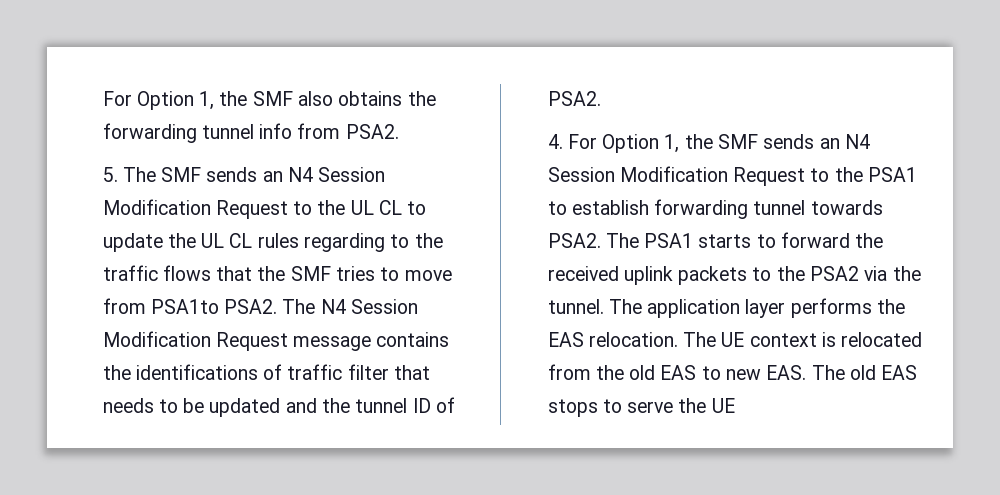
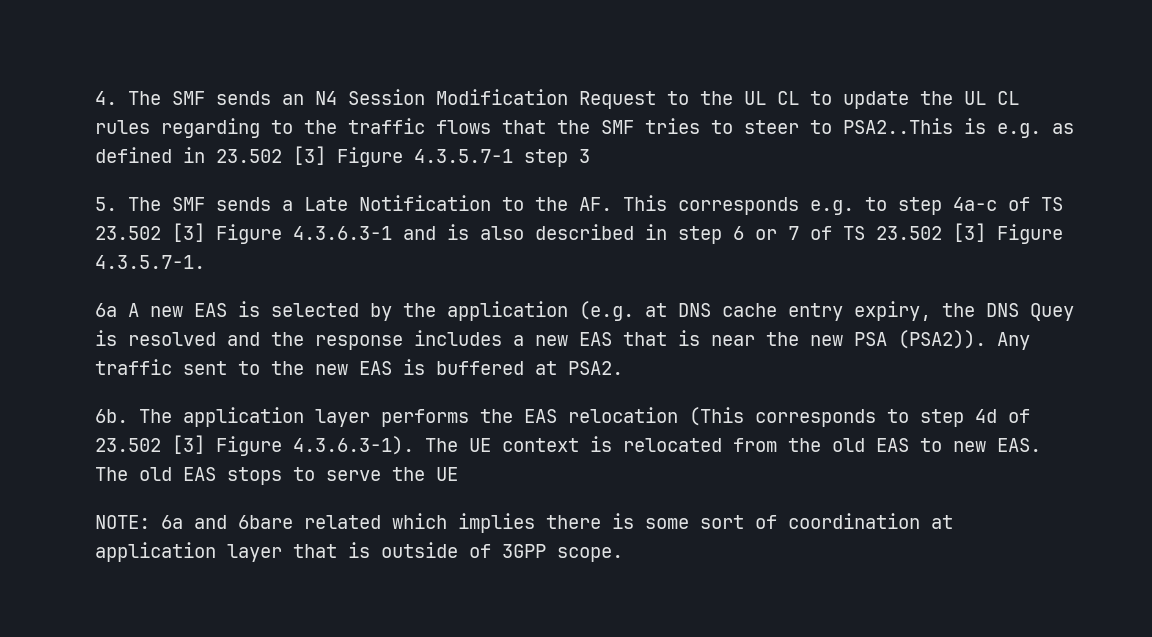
- For Option 1, the SMF also obtains the forwarding tunnel info from PSA2.
- 5. The SMF sends an N4 Session Modification Request to the UL CL to update the UL CL rules regarding to the traffic flows that the SMF tries to move from PSA1to PSA2. The N4 Session Modification Request message contains the identifications of traffic filter that needs to be updated and the tunnel ID of PSA2.
- 4. For Option 1, the SMF sends an N4 Session Modification Request to the PSA1 to establish forwarding tunnel towards PSA2. The PSA1 starts to forward the received uplink packets to the PSA2 via the tunnel.
+ 4. The SMF sends an N4 Session Modification Request to the UL CL to update the UL CL rules regarding to the traffic flows that the SMF tries to steer to PSA2..This is e.g. as defined in 23.502 [3] Figure 4.3.5.7-1 step 3
+ 5. The SMF sends a Late Notification to the AF. This corresponds e.g. to step 4a-c of TS 23.502 [3] Figure 4.3.6.3-1 and is also described in step 6 or 7 of TS 23.502 [3] Figure 4.3.5.7-1.
+ 6a A new EAS is selected by the application (e.g. at DNS cache entry expiry, the DNS Quey is resolved and the response includes a new EAS that is near the new PSA (PSA2)). Any traffic sent to the new EAS is buffered at PSA2.
+ 6b.
- The application layer performs the EAS relocation. The UE context is relocated from the old EAS to new EAS. The old EAS stops to serve the UE
+ The application layer performs the EAS relocation (This corresponds to step 4d of 23.502 [3] Figure 4.3.6.3-1). The UE context is relocated from the old EAS to new EAS. The old EAS stops to serve the UE
+ NOTE: 6a and 6bare related which implies there is some sort of coordination at application layer that is outside of 3GPP scope.

